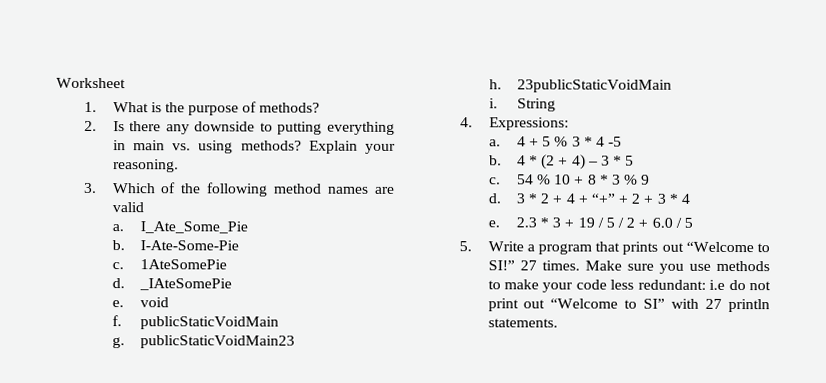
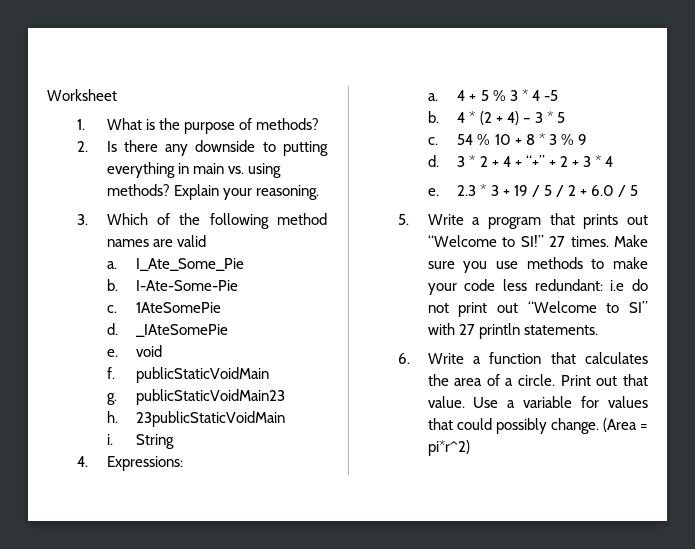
+ 6. Write a function that calculates the area of a circle. Print out that value. Use a variable for values that could possibly change. (Area = pi*r^2)

